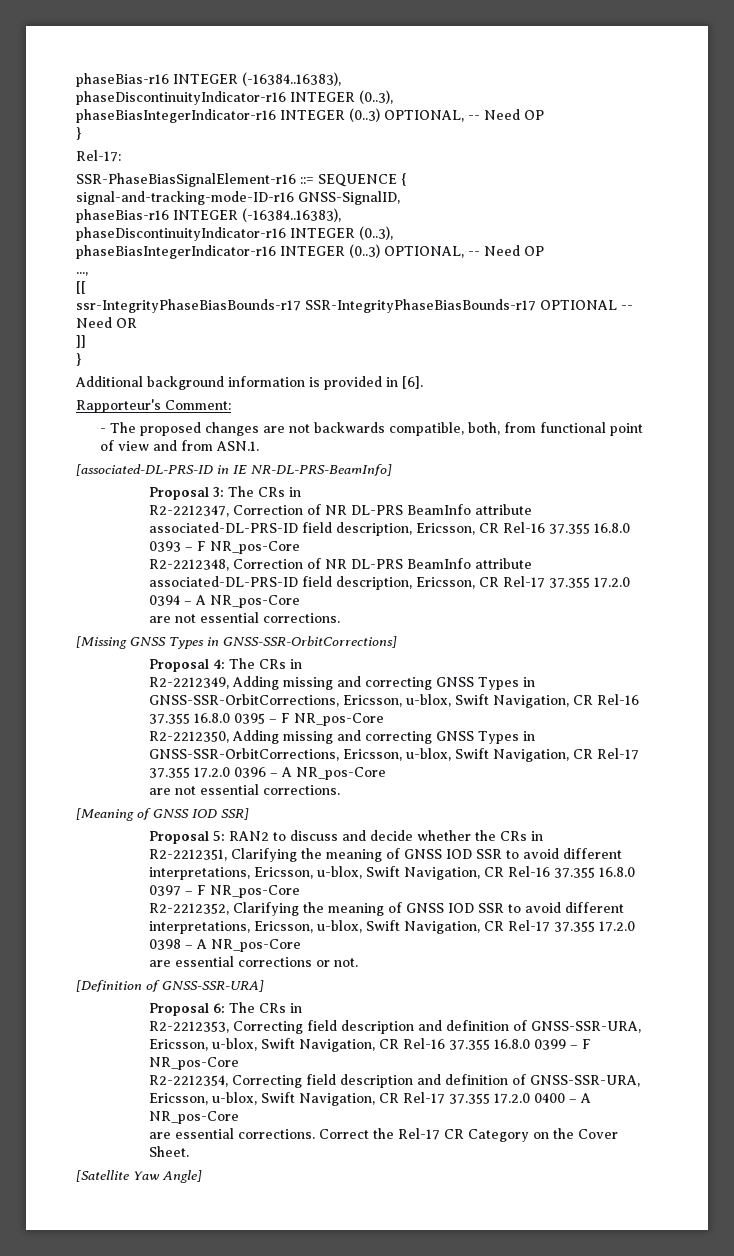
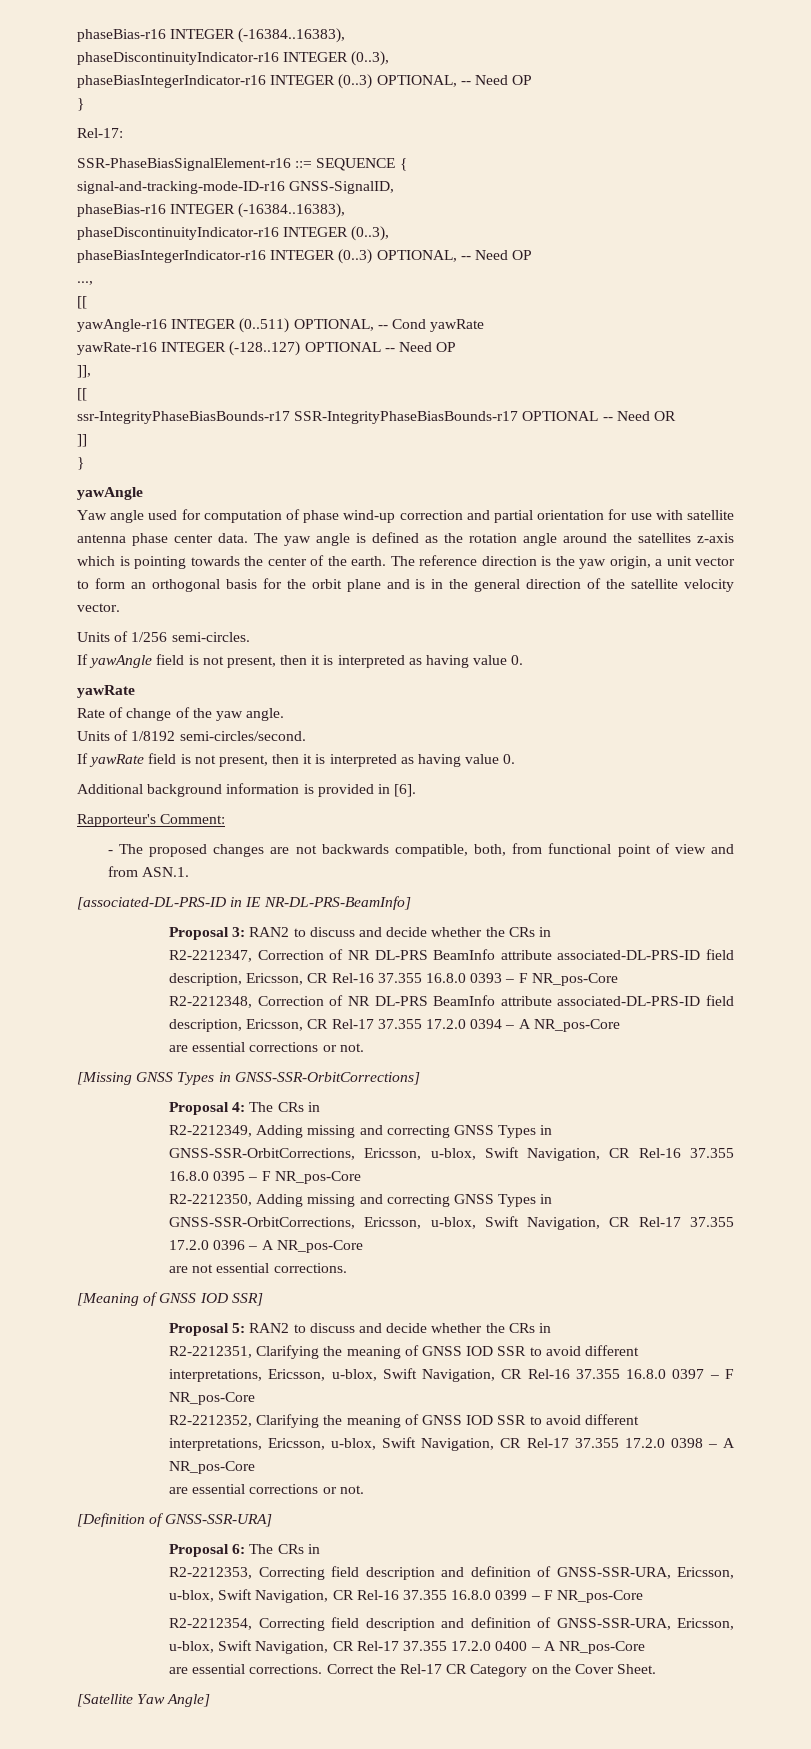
+ yawAngle-r16 INTEGER (0..511) OPTIONAL, -- Cond yawRate
+ yawRate-r16 INTEGER (-128..127) OPTIONAL -- Need OP
+ ]],
+ [[
  ]]
  }
+ yawAngle
+ Yaw angle used for computation of phase wind-up correction and partial orientation for use with satellite antenna phase center data. The yaw angle is defined as the rotation angle around the satellites z-axis which is pointing towards the center of the earth. The reference direction is the yaw origin, a unit vector to form an orthogonal basis for the orbit plane and is in the general direction of the satellite velocity vector.
+ Units of 1/256 semi-circles.
+ If yawAngle field is not present, then it is interpreted as having value 0.
+ yawRate
+ Rate of change of the yaw angle.
+ Units of 1/8192 semi-circles/second.
+ If yawRate field is not present, then it is interpreted as having value 0.
- Proposal 3: The CRs in
+ Proposal 3: RAN2 to discuss and decide whether the CRs in
  R2-2212348, Correction of NR DL-PRS BeamInfo attribute associated-DL-PRS-ID field description, Ericsson, CR Rel-17 37.355 17.2.0 0394 – A NR_pos-Core
- are not essential corrections.
+ are essential corrections or not.

